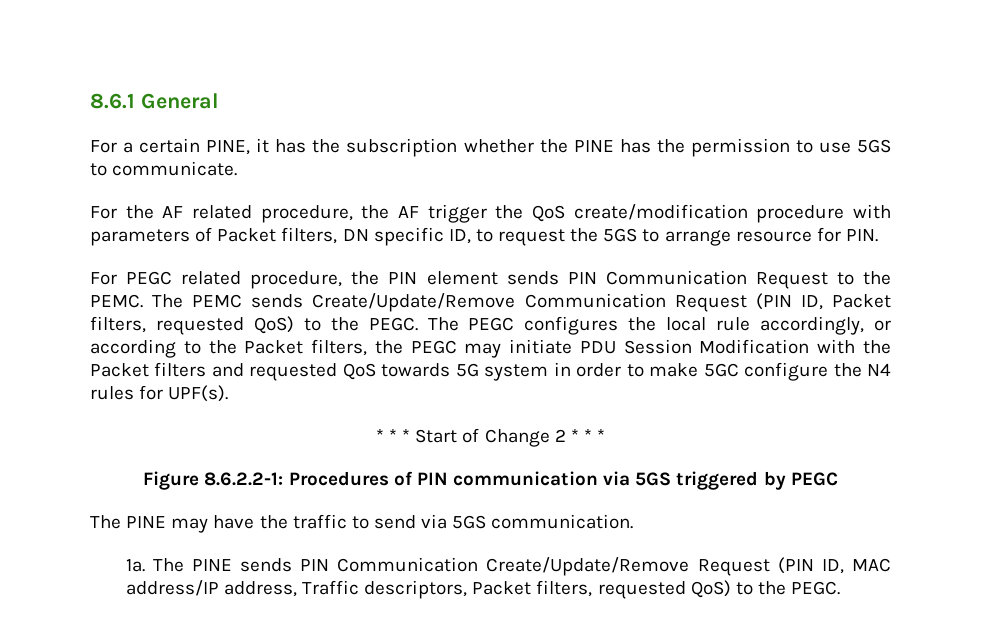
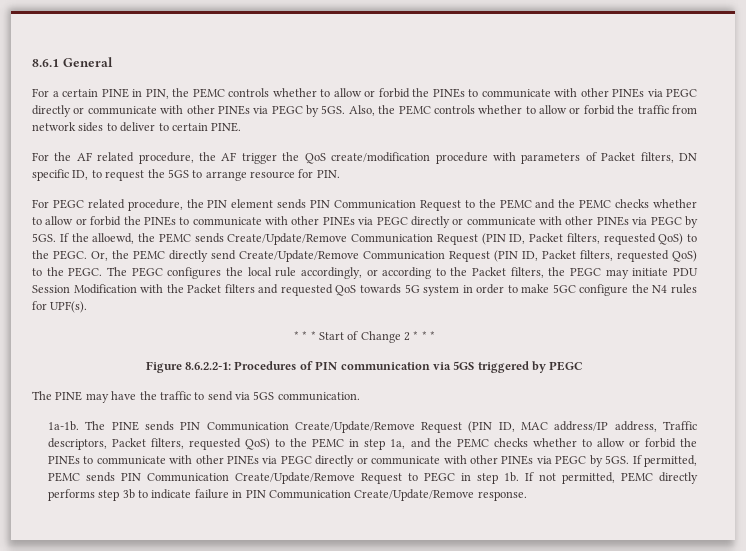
- For a certain PINE, it has the subscription whether the PINE has the permission to use 5GS to communicate.
+ For a certain PINE in PIN, the PEMC controls whether to allow or forbid the PINEs to communicate with other PINEs via PEGC directly or communicate with other PINEs via PEGC by 5GS. Also, the PEMC controls whether to allow or forbid the traffic from network sides to deliver to certain PINE.
- For PEGC related procedure, the PIN element sends PIN Communication Request to the PEMC. The PEMC sends Create/Update/Remove Communication Request (PIN ID, Packet filters, requested QoS) to the PEGC.
+ For PEGC related procedure, the PIN element sends PIN Communication Request to the PEMC and the PEMC checks whether to allow or forbid the PINEs to communicate with other PINEs via PEGC directly or communicate with other PINEs via PEGC by 5GS. If the alloewd, the PEMC sends Create/Update/Remove Communication Request (PIN ID, Packet filters, requested QoS) to the PEGC.
+ Or, the PEMC directly send Create/Update/Remove Communication Request (PIN ID, Packet filters, requested QoS) to the PEGC.
- 1a.
+ 1a-1b.
- The PINE sends PIN Communication Create/Update/Remove Request (PIN ID, MAC address/IP address, Traffic descriptors, Packet filters, requested QoS) to the PEGC.
+ The PINE sends PIN Communication Create/Update/Remove Request (PIN ID, MAC address/IP address, Traffic descriptors, Packet filters, requested QoS) to the PEMC in step 1a, and the PEMC checks whether to allow or forbid the PINEs to communicate with other PINEs via PEGC directly or communicate with other PINEs via PEGC by 5GS. If permitted, PEMC sends PIN Communication Create/Update/Remove Request to PEGC in step 1b. If not permitted, PEMC directly performs step 3b to indicate failure in PIN Communication Create/Update/Remove response.

